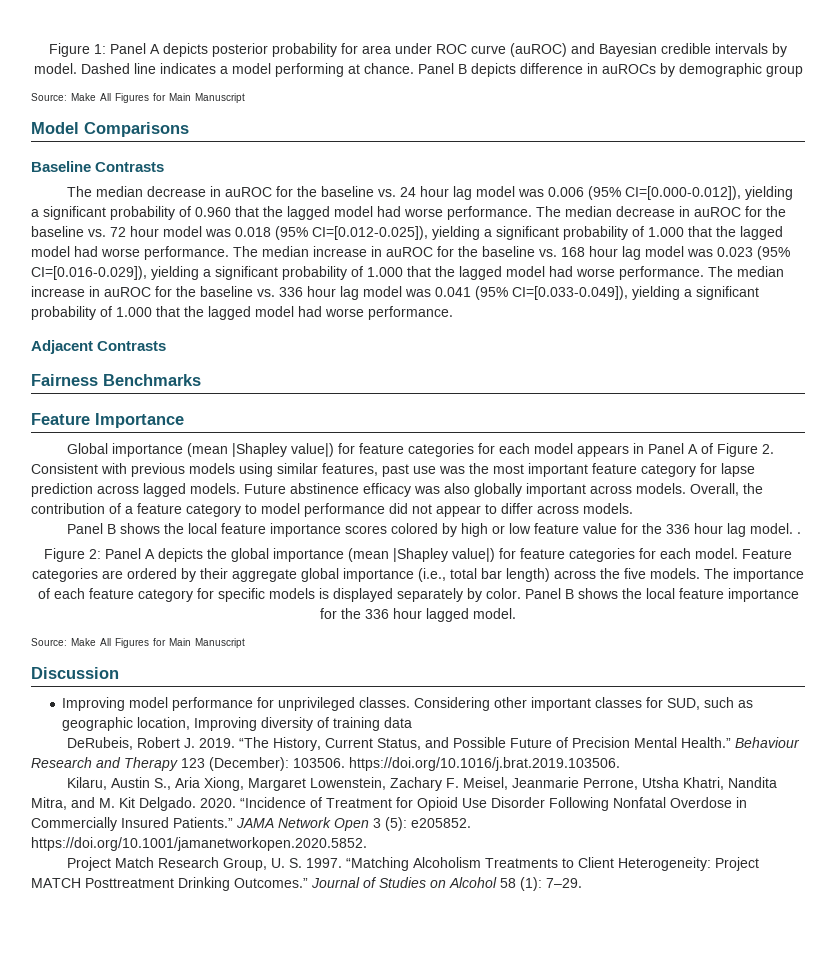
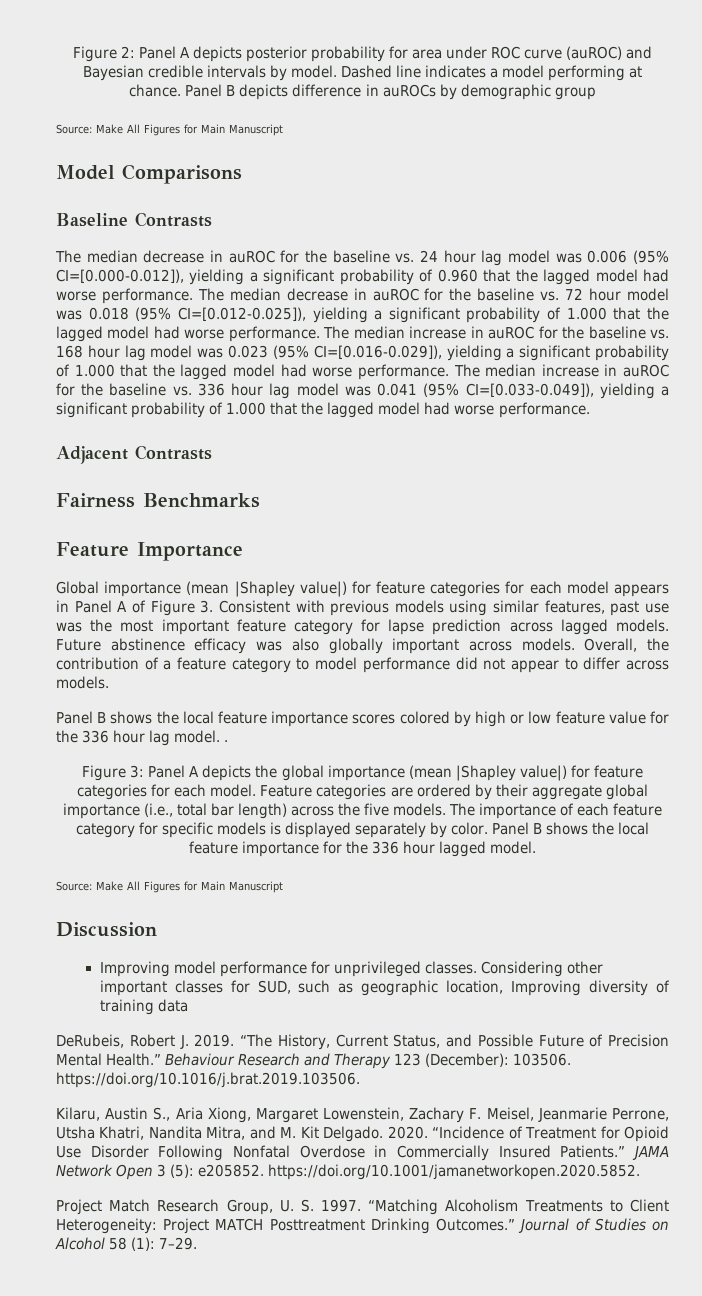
- Figure 1: Panel A depicts posterior probability for area under ROC curve (auROC) and Bayesian credible intervals by model.
+ Figure 2: Panel A depicts posterior probability for area under ROC curve (auROC) and Bayesian credible intervals by model.
- Global importance (mean |Shapley value|) for feature categories for each model appears in Panel A of Figure 2. Consistent with previous models using similar features, past use was the most important feature category for lapse prediction across lagged models.
+ Global importance (mean |Shapley value|) for feature categories for each model appears in Panel A of Figure 3. Consistent with previous models using similar features, past use was the most important feature category for lapse prediction across lagged models.
- Figure 2: Panel A depicts the global importance (mean |Shapley value|) for feature categories for each model.
+ Figure 3: Panel A depicts the global importance (mean |Shapley value|) for feature categories for each model.

